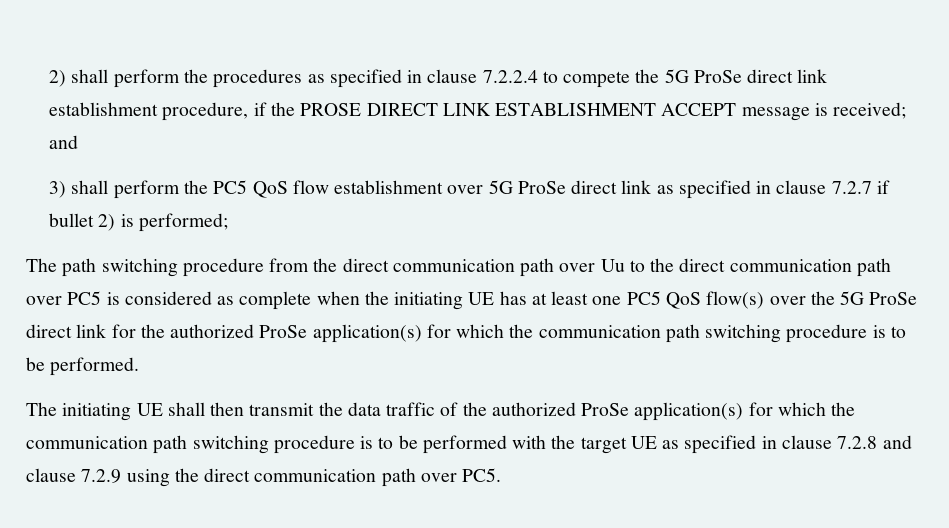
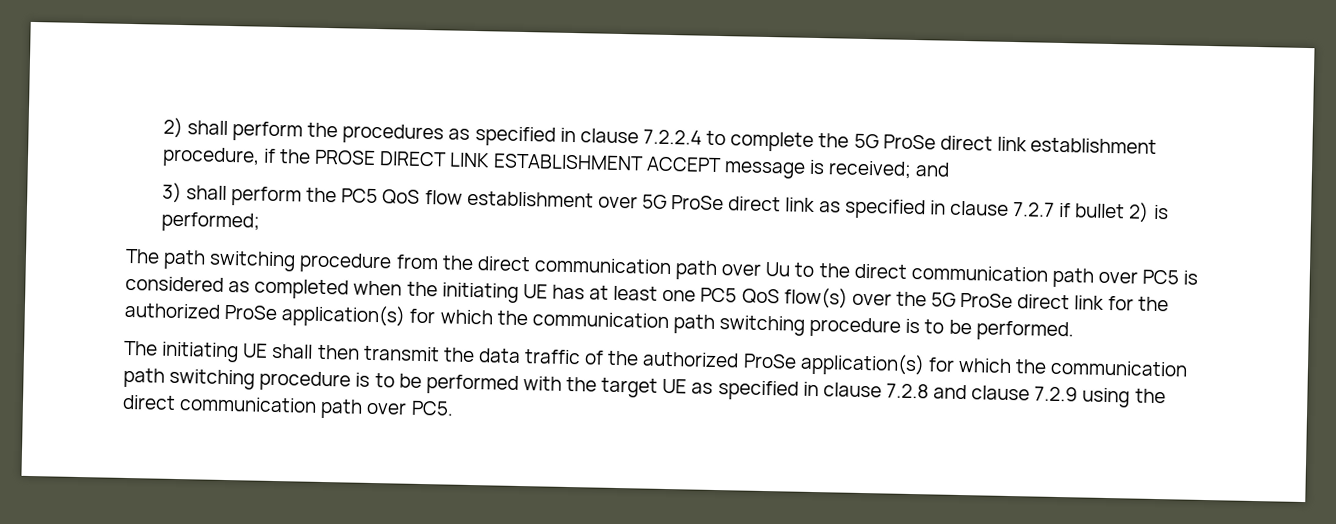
- 2) shall perform the procedures as specified in clause 7.2.2.4 to compete the 5G ProSe direct link establishment procedure, if the PROSE DIRECT LINK ESTABLISHMENT ACCEPT message is received; and
+ 2) shall perform the procedures as specified in clause 7.2.2.4 to complete the 5G ProSe direct link establishment procedure, if the PROSE DIRECT LINK ESTABLISHMENT ACCEPT message is received; and
- The path switching procedure from the direct communication path over Uu to the direct communication path over PC5 is considered as complete when the initiating UE has at least one PC5 QoS flow(s) over the 5G ProSe direct link for the authorized ProSe application(s) for which the communication path switching procedure is to be performed.
+ The path switching procedure from the direct communication path over Uu to the direct communication path over PC5 is considered as completed when the initiating UE has at least one PC5 QoS flow(s) over the 5G ProSe direct link for the authorized ProSe application(s) for which the communication path switching procedure is to be performed.

